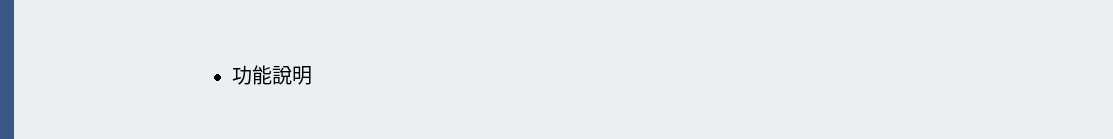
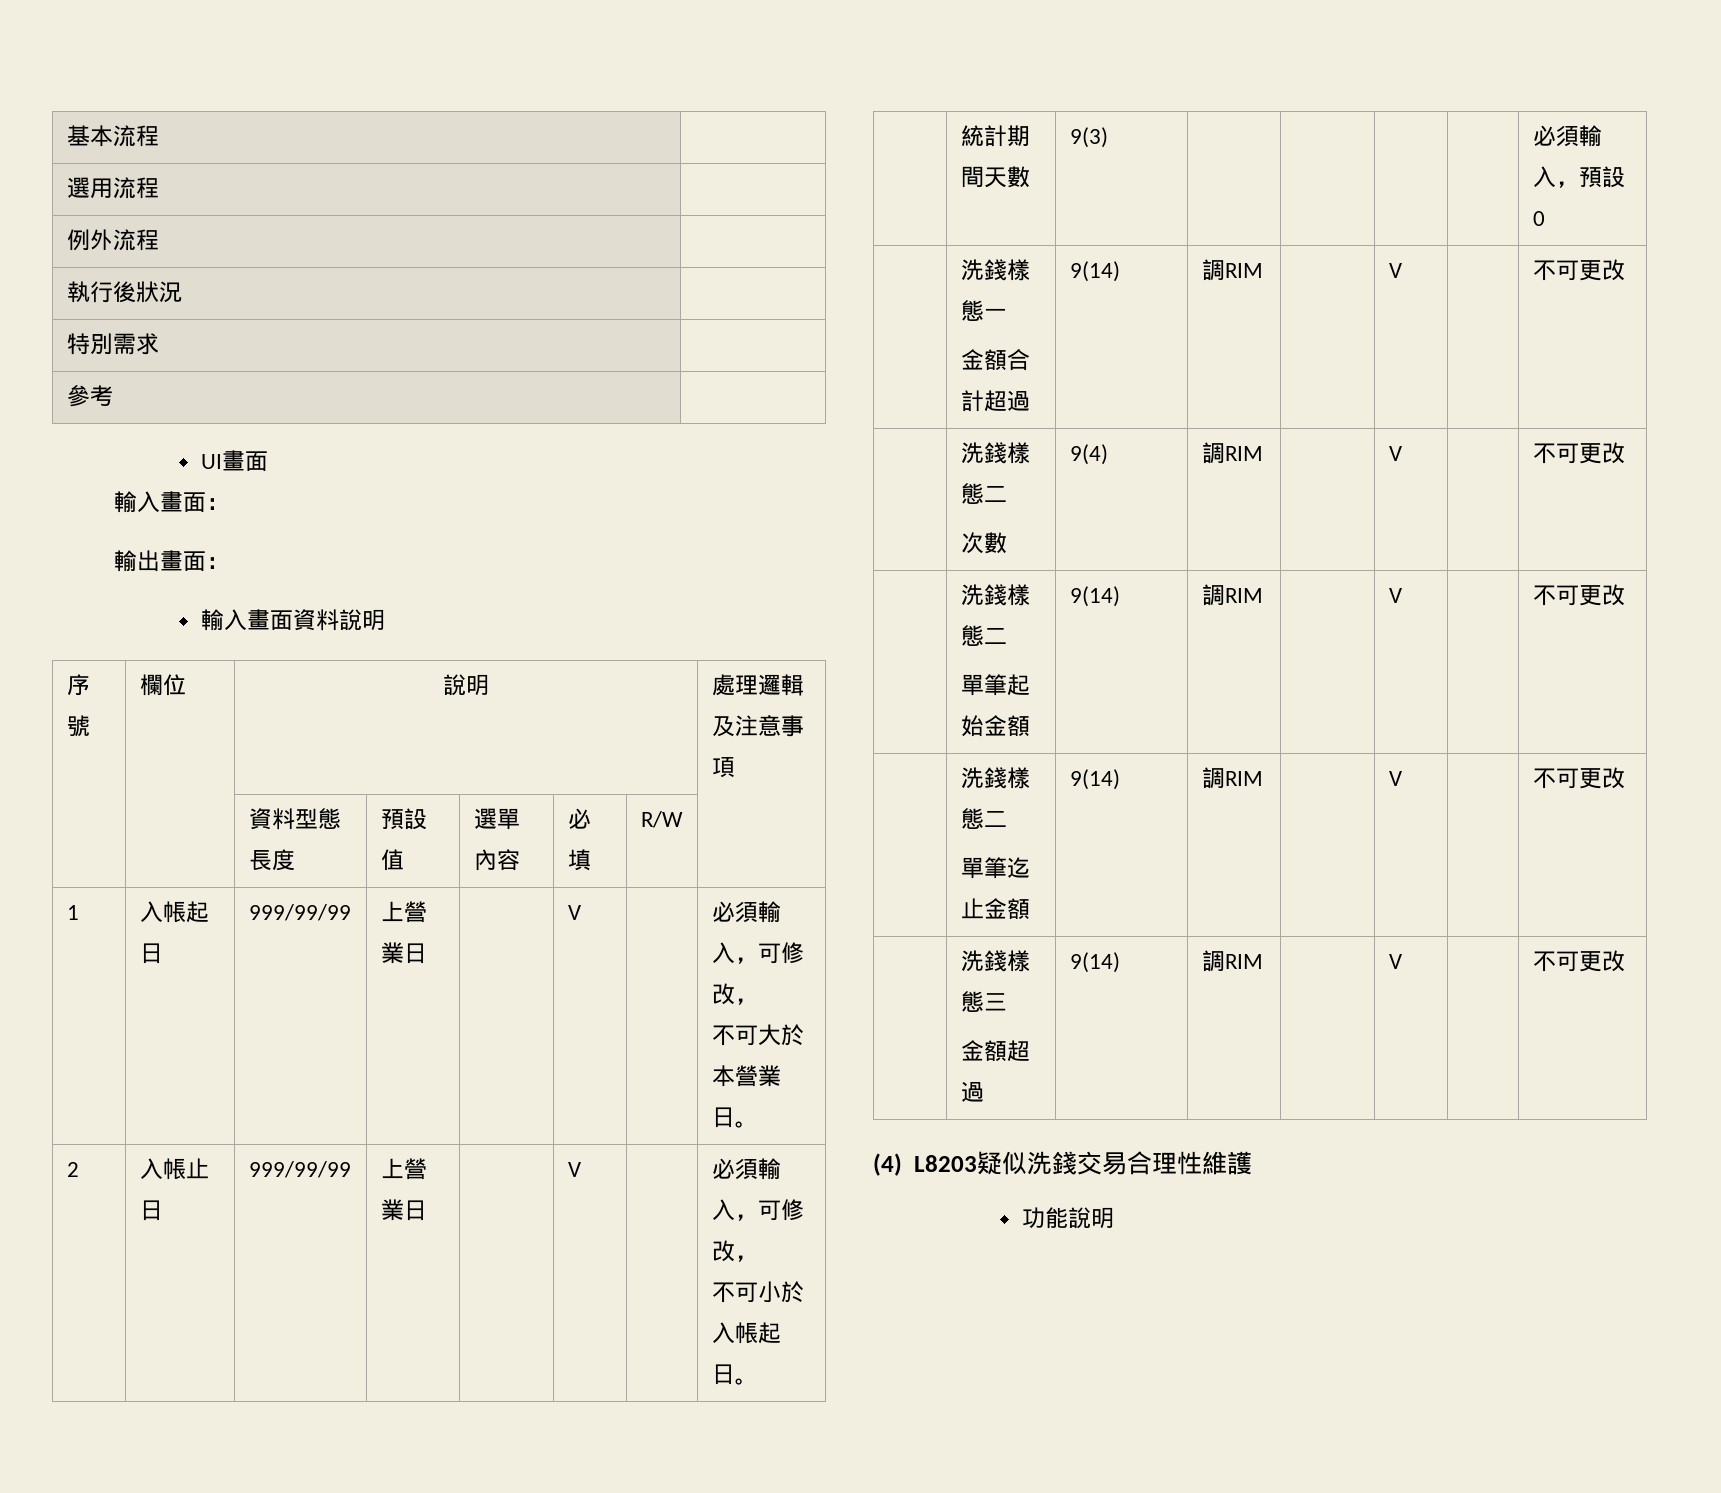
+ 基本流程 |
+ 選用流程 |
+ 例外流程 |
+ 執行後狀況 |
+ 特別需求 |
+ 參考 |
+ UI畫面
+ 輸入畫面：
+ 輸出畫面：
+ 輸入畫面資料說明
+ 序號 | 欄位 | 說明 | 處理邏輯及注意事項
+ | | 資料型態長度 | 預設值 | 選單內容 | 必填 | R/W |
+ 1 | 入帳起日 | 999/99/99 | 上營業日 | | V | | 必須輸入，可修改，
+ 不可大於本營業日。
+ 2 | 入帳止日 | 999/99/99 | 上營業日 | | V | | 必須輸入，可修改，
+ 不可小於入帳起日。
+ | 統計期間天數 | 9(3) | | | | | 必須輸入，預設0
+ | 洗錢樣態一
+ 金額合計超過 | 9(14) | 調RIM | | V | | 不可更改
+ | 洗錢樣態二
+ 次數 | 9(4) | 調RIM | | V | | 不可更改
+ | 洗錢樣態二
+ 單筆起始金額 | 9(14) | 調RIM | | V | | 不可更改
+ | 洗錢樣態二
+ 單筆迄止金額 | 9(14) | 調RIM | | V | | 不可更改
+ | 洗錢樣態三
+ 金額超過 | 9(14) | 調RIM | | V | | 不可更改
+ (4) L8203疑似洗錢交易合理性維護

